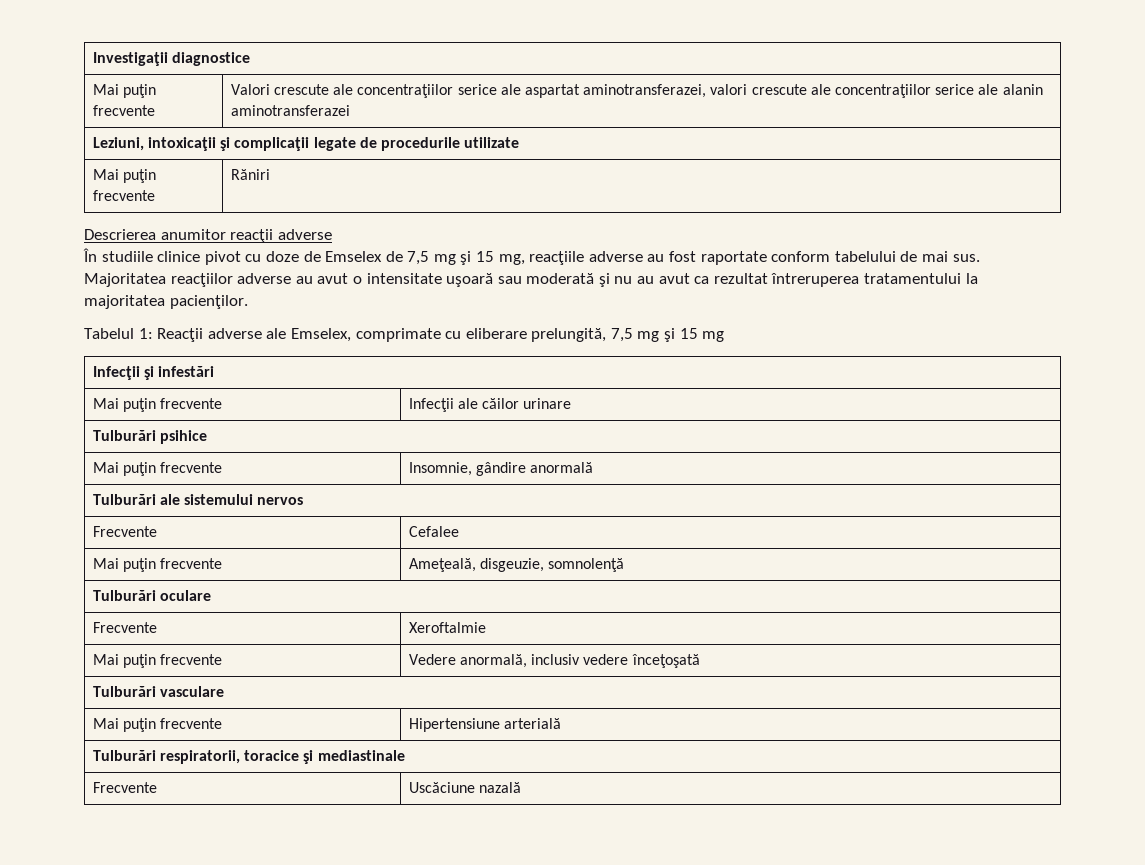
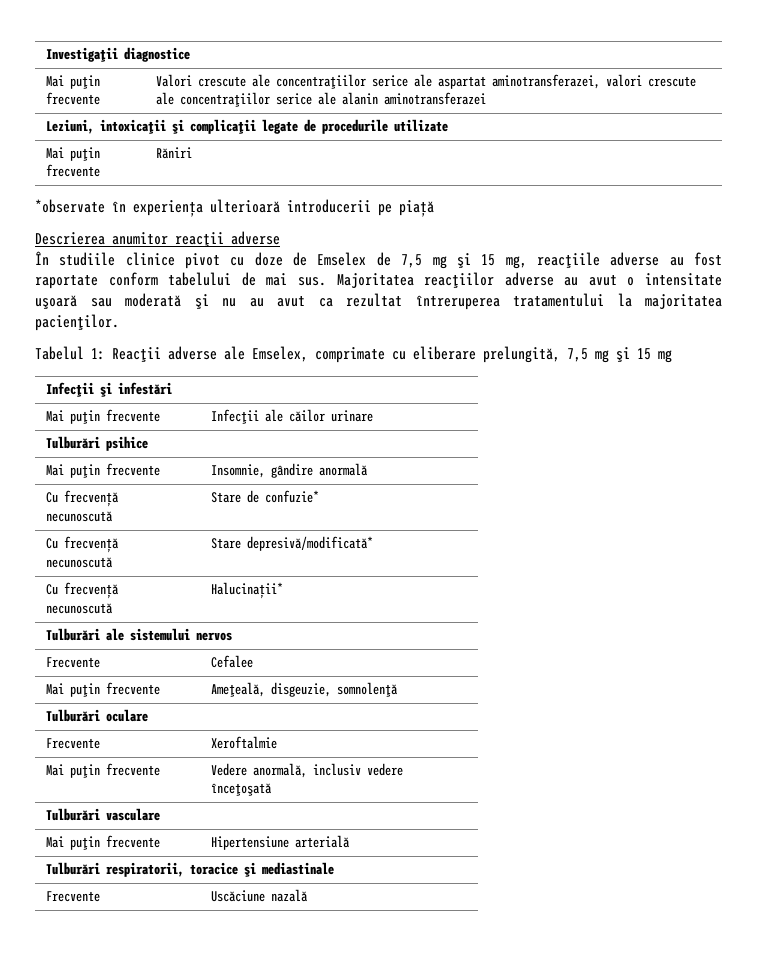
+ *observate în experiența ulterioară introducerii pe piață
+ Cu frecvență necunoscută | Stare de confuzie*
+ Cu frecvență necunoscută | Stare depresivă/modificată*
+ Cu frecvență necunoscută | Halucinații*

